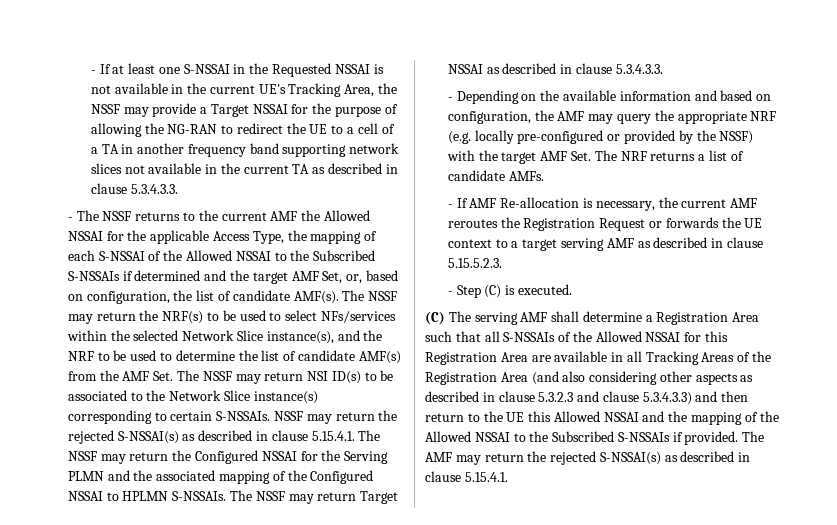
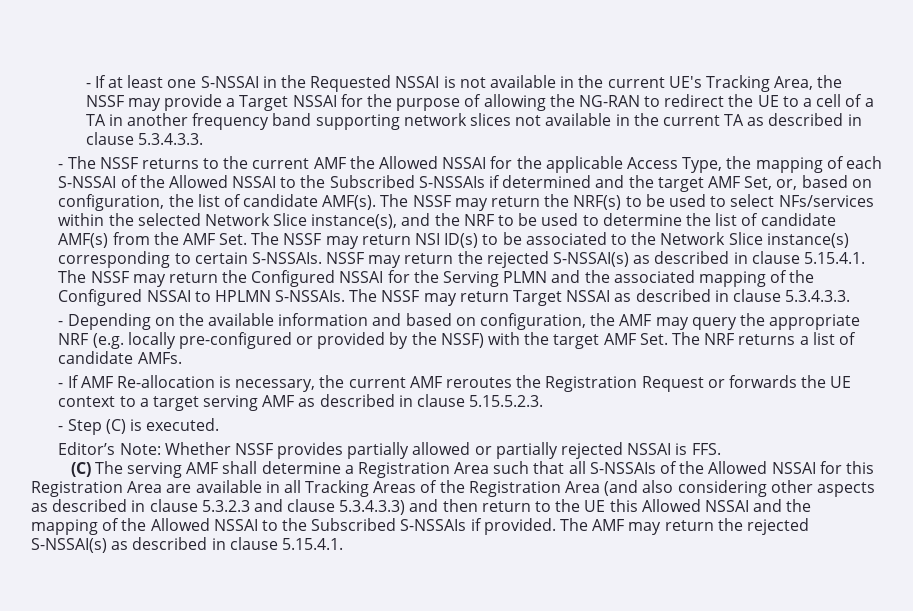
+ Editor’s Note: Whether NSSF provides partially allowed or partially rejected NSSAI is FFS.

